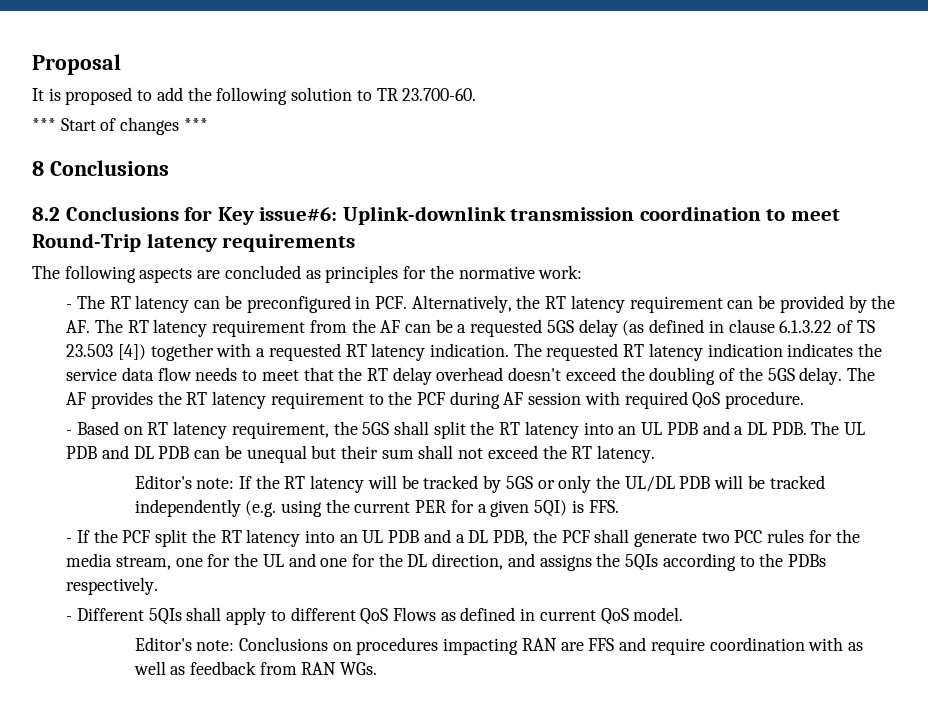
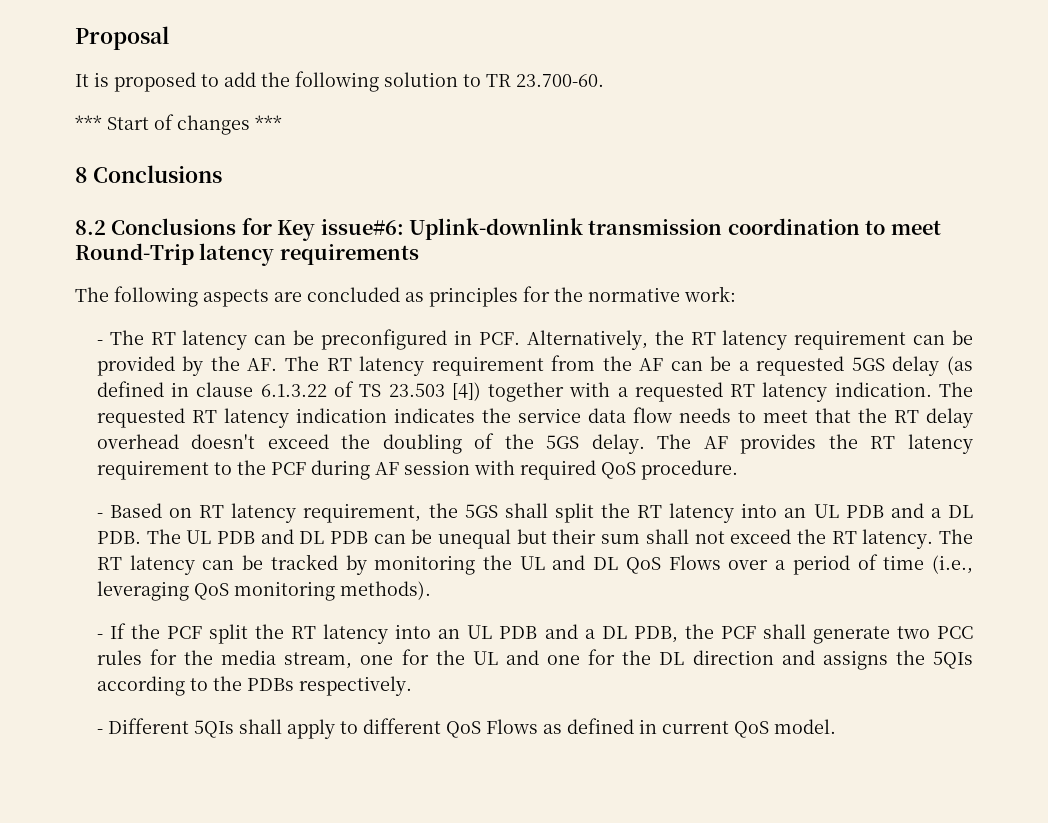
- - Based on RT latency requirement, the 5GS shall split the RT latency into an UL PDB and a DL PDB. The UL PDB and DL PDB can be unequal but their sum shall not exceed the RT latency.
- Editor's note: If the RT latency will be tracked by 5GS or only the UL/DL PDB will be tracked independently (e.g. using the current PER for a given 5QI) is FFS.
+ - Based on RT latency requirement, the 5GS shall split the RT latency into an UL PDB and a DL PDB. The UL PDB and DL PDB can be unequal but their sum shall not exceed the RT latency. The RT latency can be tracked by monitoring the UL and DL QoS Flows over a period of time (i.e., leveraging QoS monitoring methods).
- - If the PCF split the RT latency into an UL PDB and a DL PDB, the PCF shall generate two PCC rules for the media stream, one for the UL and one for the DL direction, and assigns the 5QIs according to the PDBs respectively.
+ - If the PCF split the RT latency into an UL PDB and a DL PDB, the PCF shall generate two PCC rules for the media stream, one for the UL and one for the DL direction and assigns the 5QIs according to the PDBs respectively.
- Editor's note: Conclusions on procedures impacting RAN are FFS and require coordination with as well as feedback from RAN WGs.

